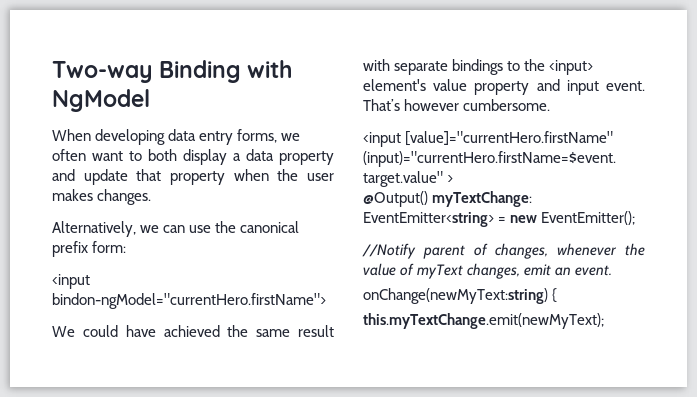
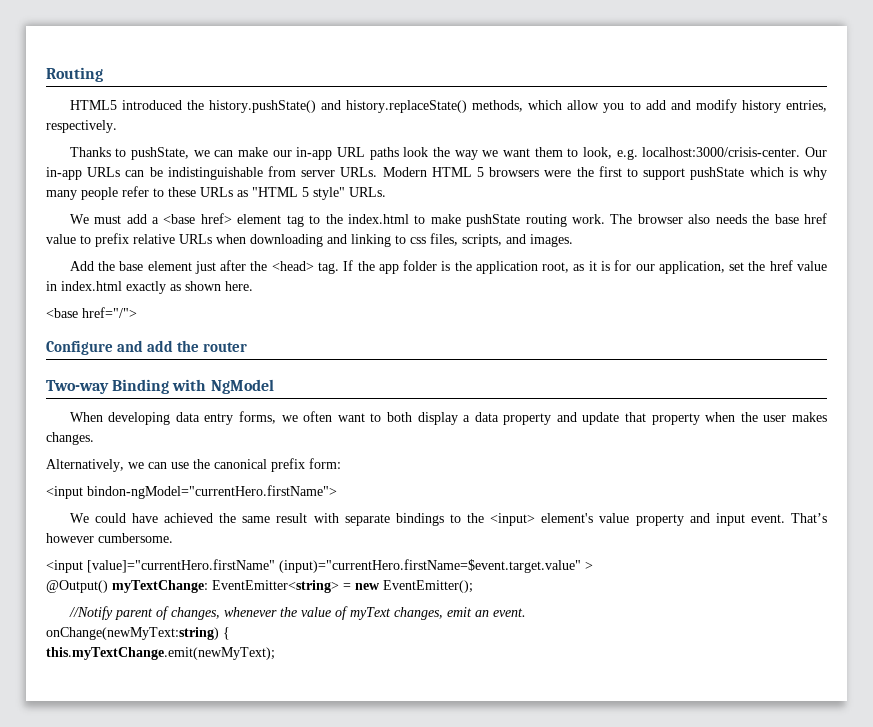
+ Routing
+ HTML5 introduced the history.pushState() and history.replaceState() methods, which allow you to add and modify history entries, respectively.
+ Thanks to pushState, we can make our in-app URL paths look the way we want them to look, e.g. localhost:3000/crisis-center. Our in-app URLs can be indistinguishable from server URLs. Modern HTML 5 browsers were the first to support pushState which is why many people refer to these URLs as "HTML 5 style" URLs.
+ We must add a <base href> element tag to the index.html to make pushState routing work. The browser also needs the base href value to prefix relative URLs when downloading and linking to css files, scripts, and images.
+ Add the base element just after the <head> tag. If the app folder is the application root, as it is for our application, set the href value in index.html exactly as shown here.
+ <base href="/">
+ Configure and add the router

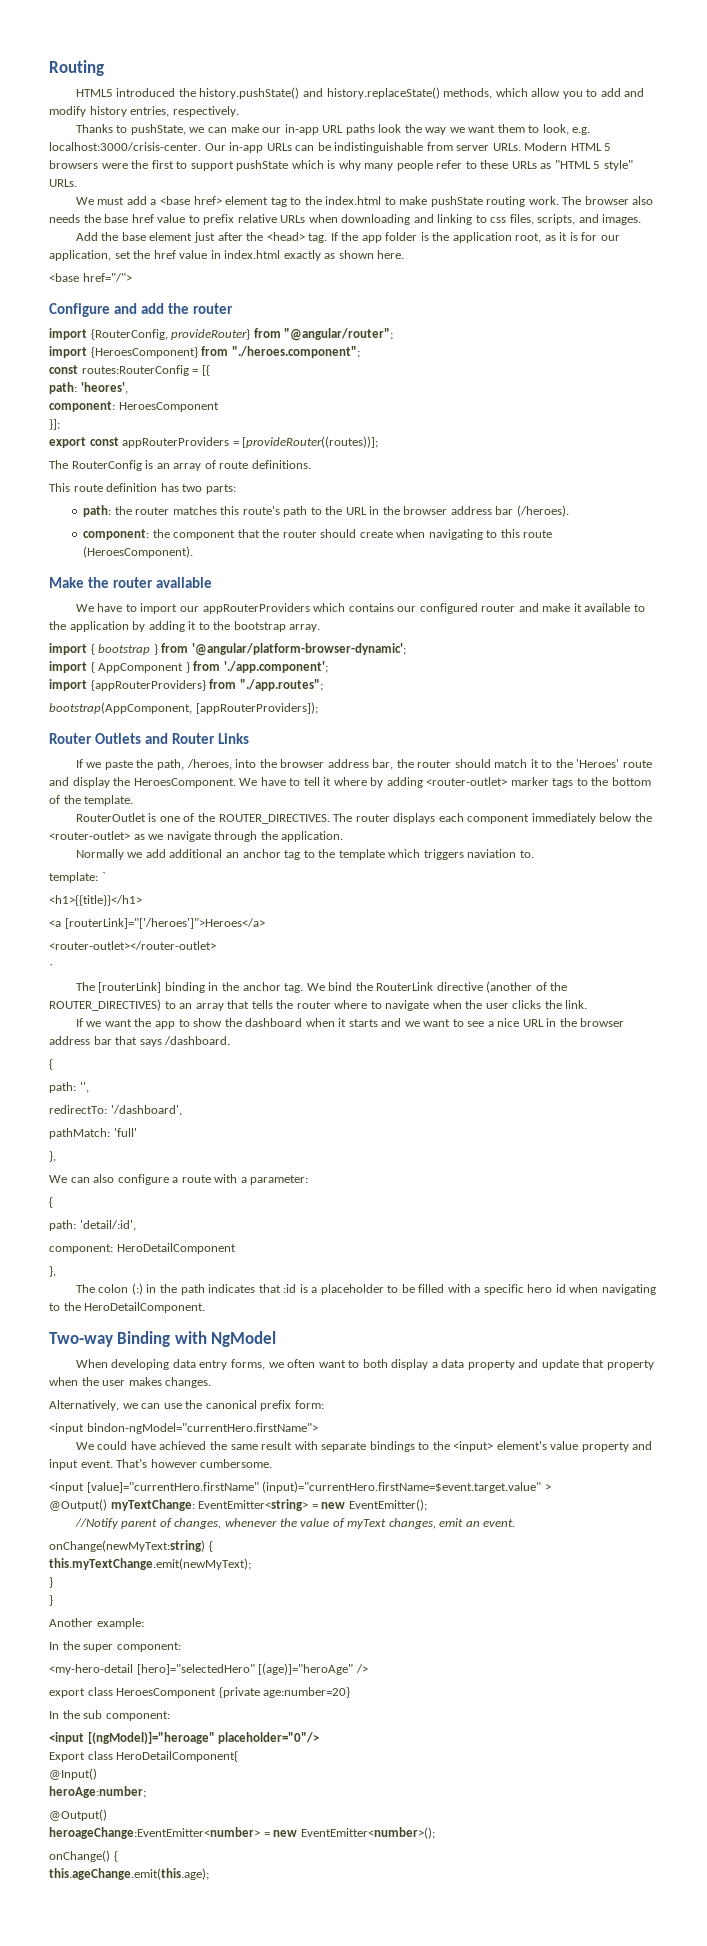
+ import {RouterConfig, provideRouter} from "@angular/router";
+ import {HeroesComponent} from "./heroes.component";
+ const routes:RouterConfig = [{
+ path: 'heores',
+ component: HeroesComponent
+ }];
+ export const appRouterProviders = [provideRouter((routes))];
+ The RouterConfig is an array of route definitions.
+ This route definition has two parts:
+ path: the router matches this route's path to the URL in the browser address bar (/heroes).
+ component: the component that the router should create when navigating to this route (HeroesComponent).
+ Make the router available
+ We have to import our appRouterProviders which contains our configured router and make it available to the application by adding it to the bootstrap array.
+ import { bootstrap } from '@angular/platform-browser-dynamic';
+ import { AppComponent } from './app.component';
+ import {appRouterProviders} from "./app.routes";
+ bootstrap(AppComponent, [appRouterProviders]);
+ Router Outlets and Router Links
+ If we paste the path, /heroes, into the browser address bar, the router should match it to the 'Heroes' route and display the HeroesComponent. We have to tell it where by adding <router-outlet> marker tags to the bottom of the template.
+ RouterOutlet is one of the ROUTER_DIRECTIVES. The router displays each component immediately below the <router-outlet> as we navigate through the application.
+ Normally we add additional an anchor tag to the template which triggers naviation to.
+ template: `
+ <h1>{{title}}</h1>
+ <a [routerLink]="['/heroes']">Heroes</a>
+ <router-outlet></router-outlet>
+ `
+ The [routerLink] binding in the anchor tag. We bind the RouterLink directive (another of the ROUTER_DIRECTIVES) to an array that tells the router where to navigate when the user clicks the link.
+ If we want the app to show the dashboard when it starts and we want to see a nice URL in the browser address bar that says /dashboard.
+ {
+ path: '',
+ redirectTo: '/dashboard',
+ pathMatch: 'full'
+ },
+ We can also configure a route with a parameter:
+ {
+ path: 'detail/:id',
+ component: HeroDetailComponent
+ },
+ The colon (:) in the path indicates that :id is a placeholder to be filled with a specific hero id when navigating to the HeroDetailComponent.
  this.myTextChange.emit(newMyText);
+ }
+ }
+ Another example:
+ In the super component:
+ <my-hero-detail [hero]="selectedHero" [(age)]="heroAge" />
+ export class HeroesComponent {private age:number=20}
+ In the sub component:
+ <input [(ngModel)]="heroage" placeholder="0"/>
+ Export class HeroDetailComponent{
+ @Input()
+ heroAge:number;
+ @Output()
+ heroageChange:EventEmitter<number> = new EventEmitter<number>();
+ onChange() {
+ this.ageChange.emit(this.age);

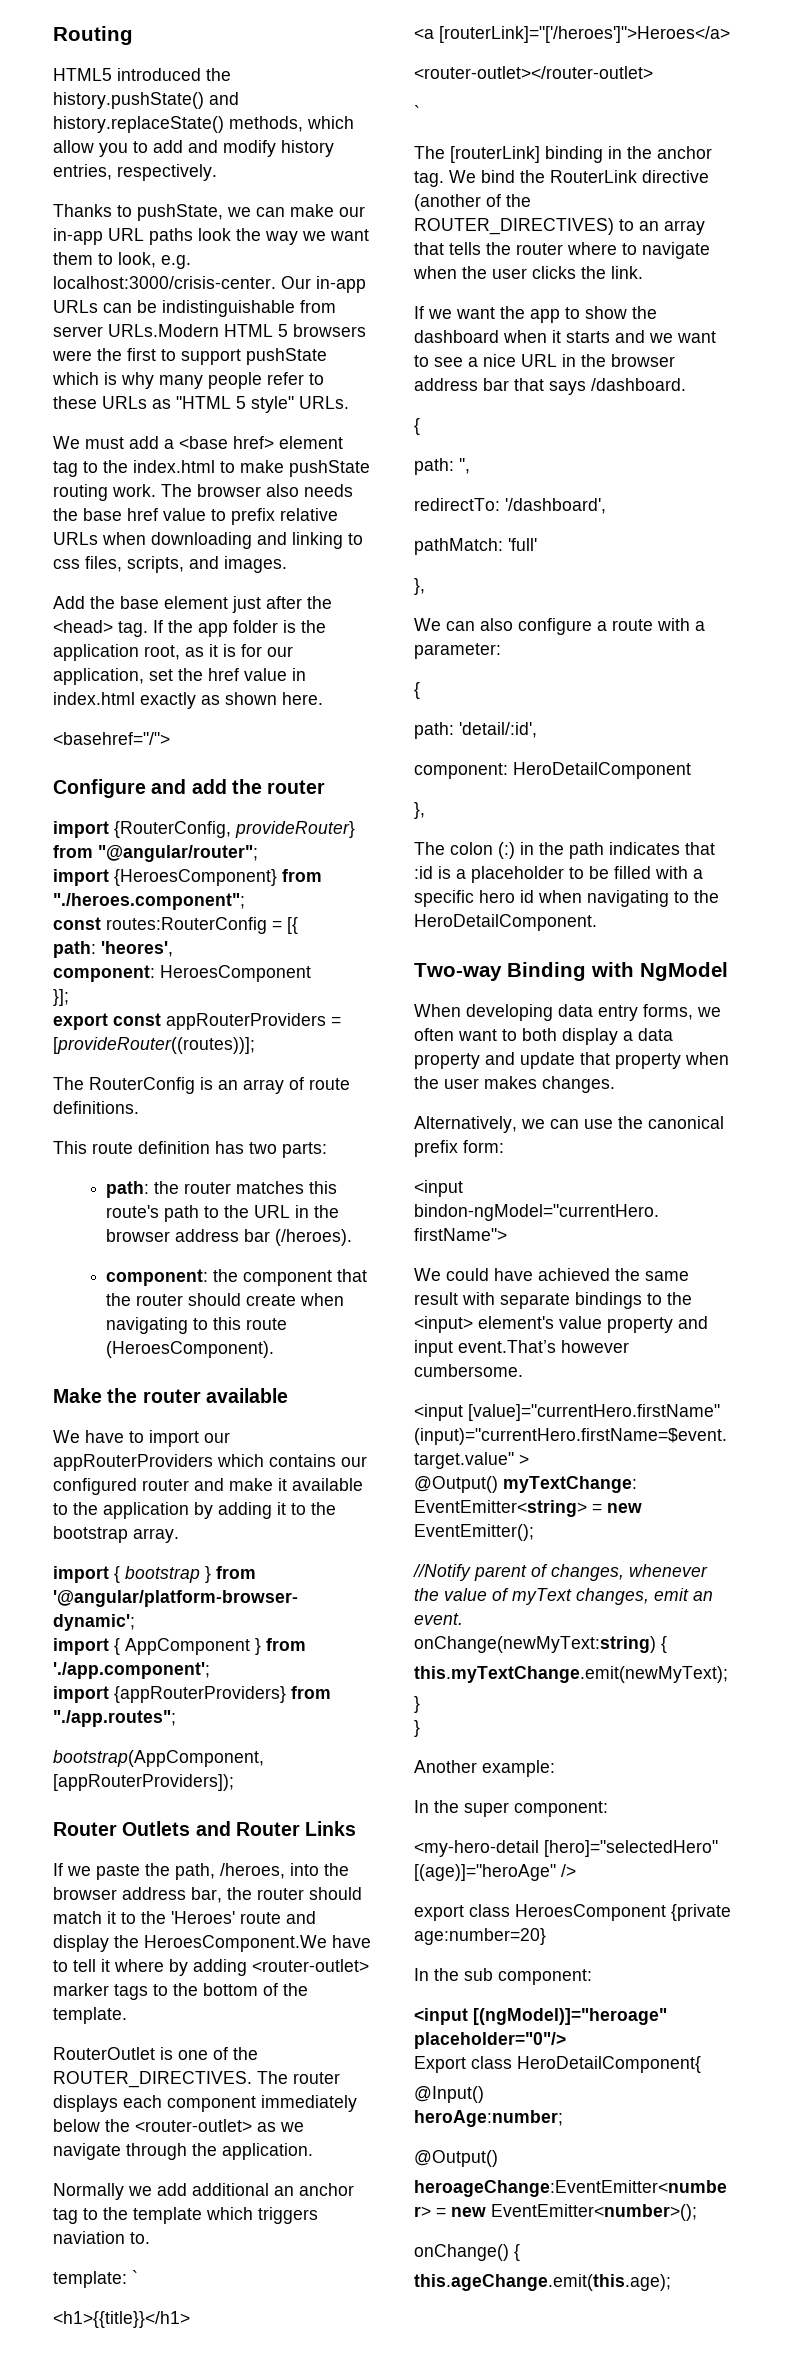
- Our in-app URLs can be indistinguishable from server URLs. Modern HTML 5 browsers were the first to support pushState which is why many people refer to these URLs as "HTML 5 style" URLs.
+ Our in-app URLs can be indistinguishable from server URLs.Modern HTML 5 browsers were the first to support pushState which is why many people refer to these URLs as "HTML 5 style" URLs.
- <base href="/">
+ <basehref="/">
- If we paste the path, /heroes, into the browser address bar, the router should match it to the 'Heroes' route and display the HeroesComponent. We have to tell it where by adding <router-outlet> marker tags to the bottom of the template.
+ If we paste the path, /heroes, into the browser address bar, the router should match it to the 'Heroes' route and display the HeroesComponent.We have to tell it where by adding <router-outlet> marker tags to the bottom of the template.
- We could have achieved the same result with separate bindings to the <input> element's value property and input event. That’s however cumbersome.
+ We could have achieved the same result with separate bindings to the <input> element's value property and input event.That’s however cumbersome.

